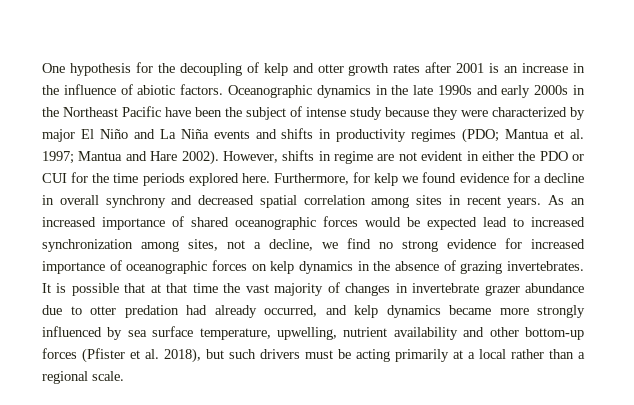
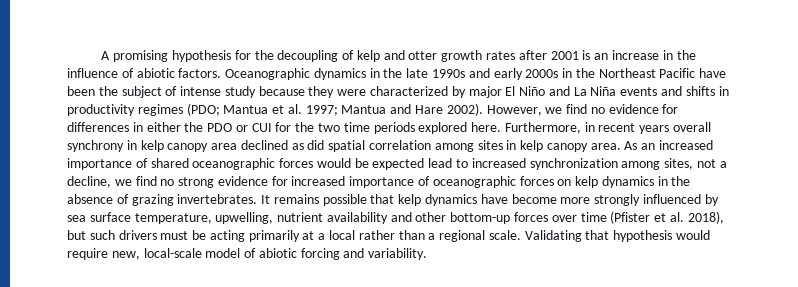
- One hypothesis for the decoupling of kelp and otter growth rates after 2001 is an increase in the influence of abiotic factors.
+ A promising hypothesis for the decoupling of kelp and otter growth rates after 2001 is an increase in the influence of abiotic factors.
- However, shifts in regime are not evident in either the PDO or CUI for the time periods explored here.
+ However, we find no evidence for differences in either the PDO or CUI for the two time periods explored here.
- Furthermore, for kelp we found evidence for a decline in overall synchrony and decreased spatial correlation among sites in recent years.
+ Furthermore, in recent years overall synchrony in kelp canopy area declined as did spatial correlation among sites in kelp canopy area.
- It is possible that at that time the vast majority of changes in invertebrate grazer abundance due to otter predation had already occurred, and kelp dynamics became more strongly influenced by sea surface temperature, upwelling, nutrient availability and other bottom-up forces (Pfister et al. 2018), but such drivers must be acting primarily at a local rather than a regional scale.
+ It remains possible that kelp dynamics have become more strongly influenced by sea surface temperature, upwelling, nutrient availability and other bottom-up forces over time (Pfister et al. 2018), but such drivers must be acting primarily at a local rather than a regional scale.
+ Validating that hypothesis would require new, local-scale model of abiotic forcing and variability.

